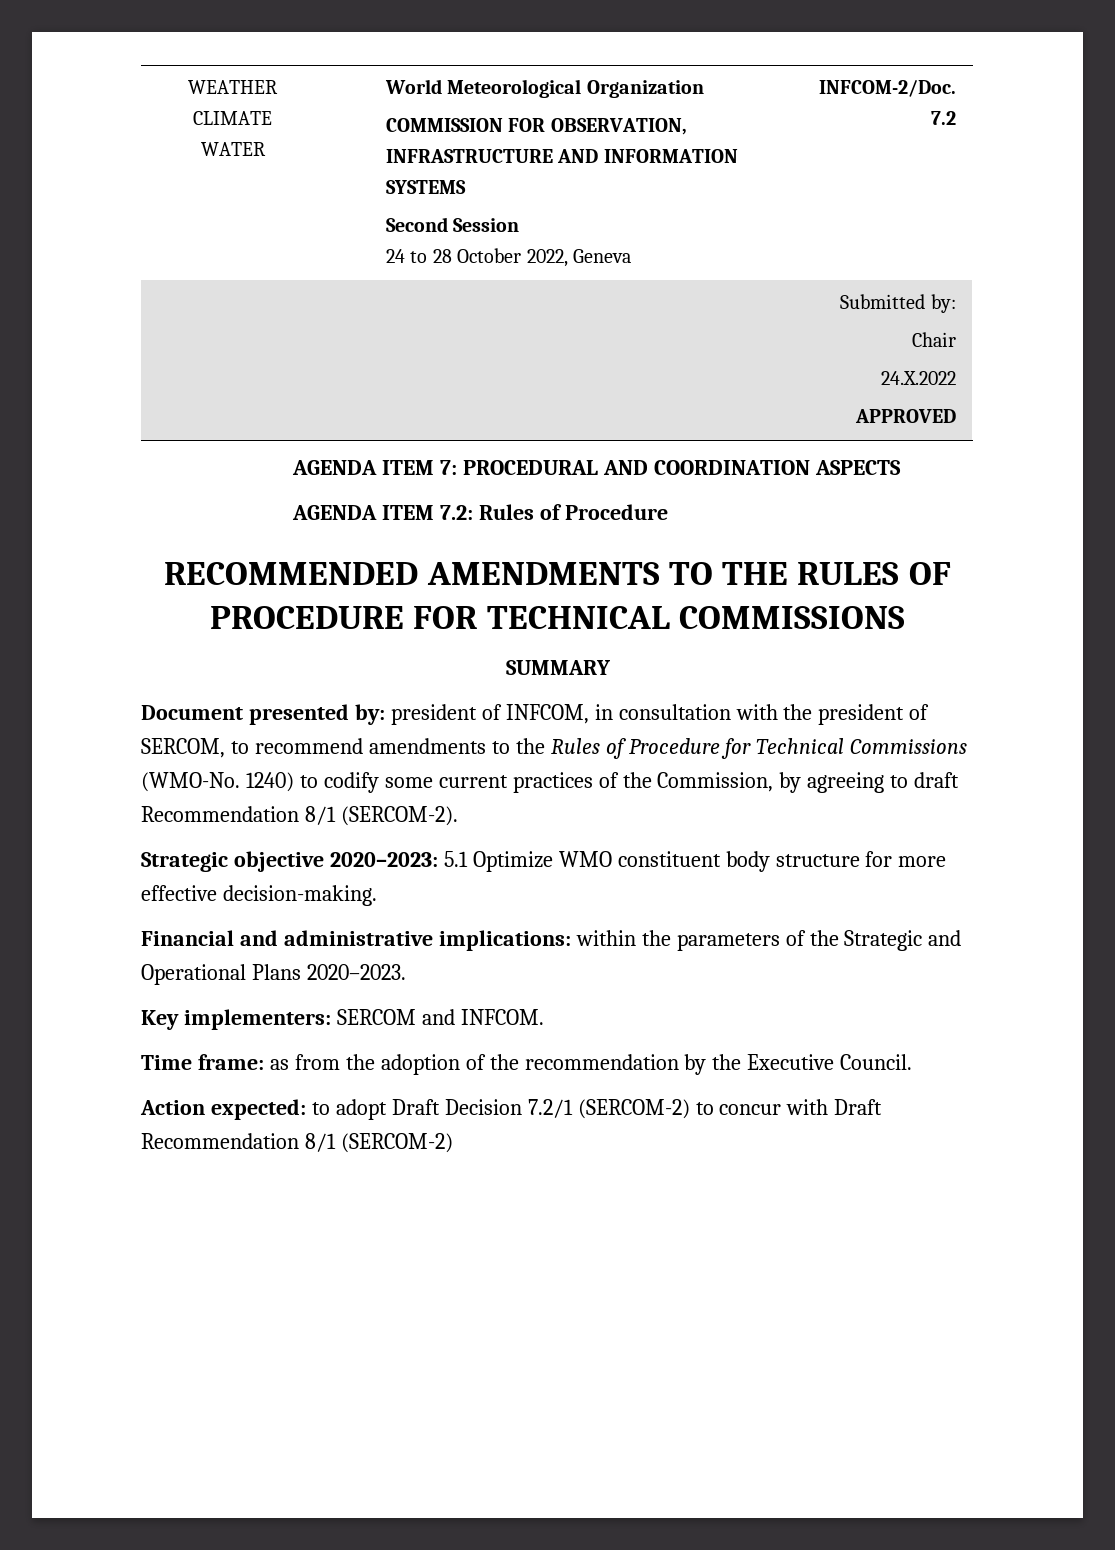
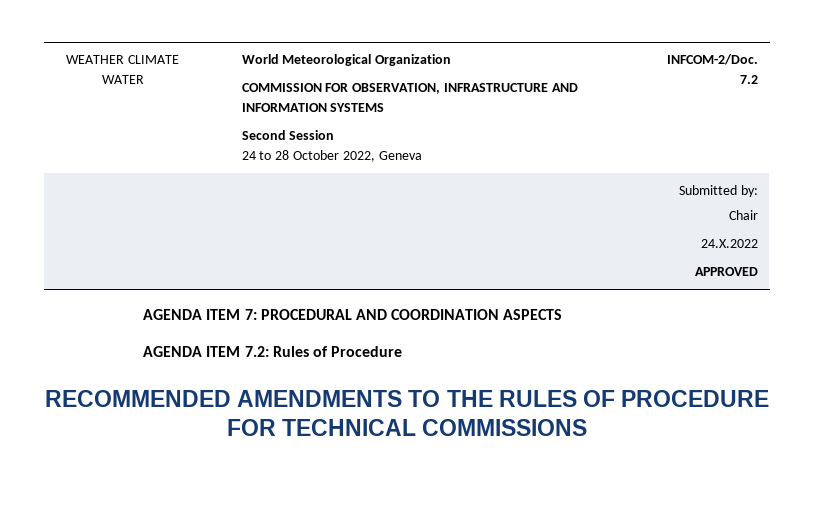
- SUMMARY
- Document presented by: president of INFCOM, in consultation with the president of SERCOM, to recommend amendments to the Rules of Procedure for Technical Commissions (WMO-No. 1240) to codify some current practices of the Commission, by agreeing to draft Recommendation 8/1 (SERCOM-2).
- Strategic objective 2020–2023: 5.1 Optimize WMO constituent body structure for more effective decision-making.
- Financial and administrative implications: within the parameters of the Strategic and Operational Plans 2020–2023.
- Key implementers: SERCOM and INFCOM.
- Time frame: as from the adoption of the recommendation by the Executive Council.
- Action expected: to adopt Draft Decision 7.2/1 (SERCOM-2) to concur with Draft Recommendation 8/1 (SERCOM-2)

